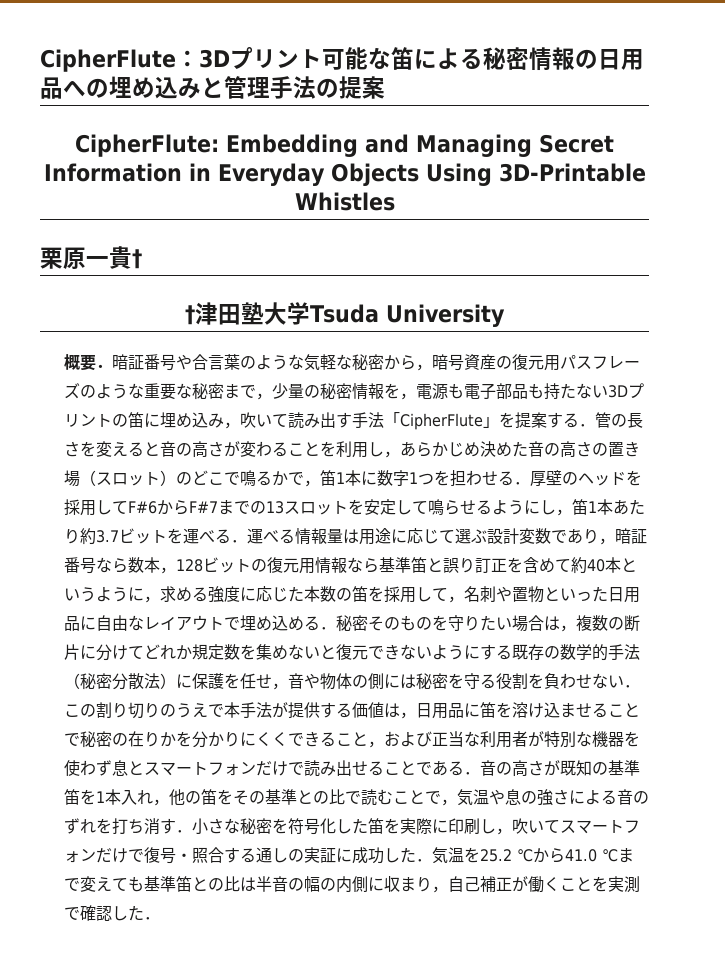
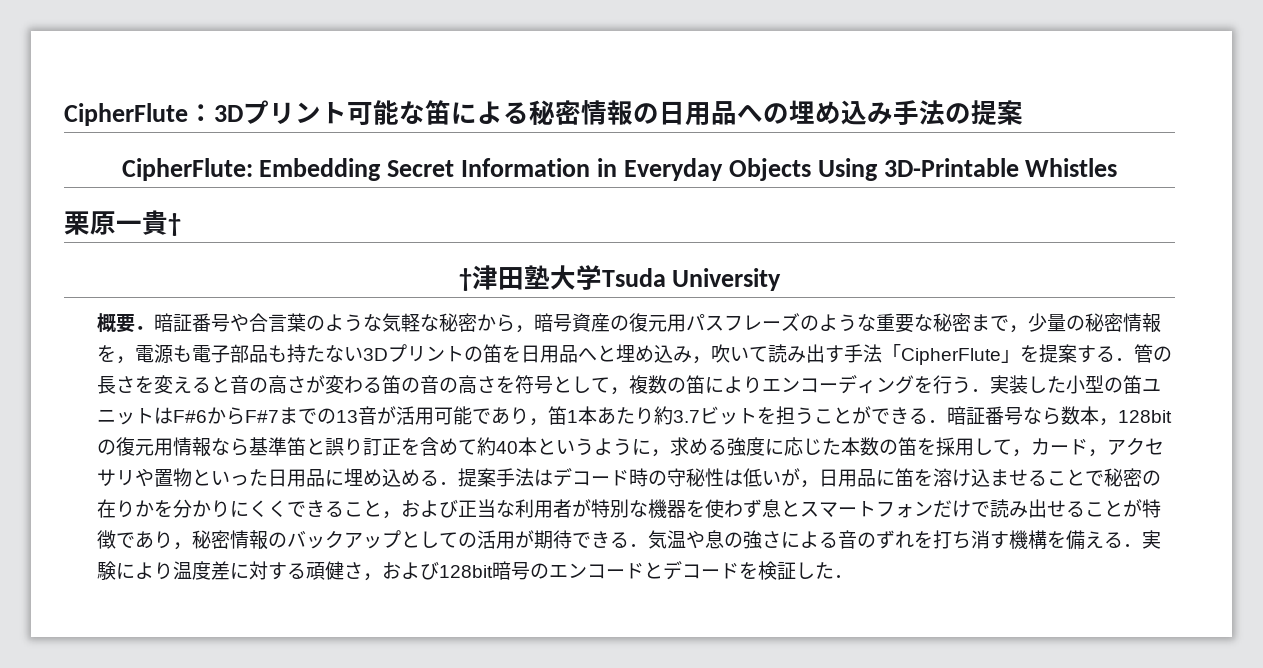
- CipherFlute：3Dプリント可能な笛による秘密情報の日用品への埋め込みと管理手法の提案
+ CipherFlute：3Dプリント可能な笛による秘密情報の日用品への埋め込み手法の提案
- CipherFlute: Embedding and Managing Secret Information in Everyday Objects Using 3D-Printable Whistles
+ CipherFlute: Embedding Secret Information in Everyday Objects Using 3D-Printable Whistles
- 概要．暗証番号や合言葉のような気軽な秘密から，暗号資産の復元用パスフレーズのような重要な秘密まで，少量の秘密情報を，電源も電子部品も持たない3Dプリントの笛に埋め込み，吹いて読み出す手法「CipherFlute」を提案する．管の長さを変えると音の高さが変わることを利用し，あらかじめ決めた音の高さの置き場（スロット）のどこで鳴るかで，笛1本に数字1つを担わせる．厚壁のヘッドを採用してF#6からF#7までの13スロットを安定して鳴らせるようにし，笛1本あたり約3.7ビットを運べる．運べる情報量は用途に応じて選ぶ設計変数であり，暗証番号なら数本，128ビットの復元用情報なら基準笛と誤り訂正を含めて約40本というように，求める強度に応じた本数の笛を採用して，名刺や置物といった日用品に自由なレイアウトで埋め込める．秘密そのものを守りたい場合は，複数の断片に分けてどれか規定数を集めないと復元できないようにする既存の数学的手法（秘密分散法）に保護を任せ，音や物体の側には秘密を守る役割を負わせない．この割り切りのうえで本手法が提供する価値は，日用品に笛を溶け込ませることで秘密の在りかを分かりにくくできること，および正当な利用者が特別な機器を使わず息とスマートフォンだけで読み出せることである．音の高さが既知の基準笛を1本入れ，他の笛をその基準との比で読むことで，気温や息の強さによる音のずれを打ち消す．小さな秘密を符号化した笛を実際に印刷し，吹いてスマートフォンだけで復号・照合する通しの実証に成功した．気温を25.2 ℃から41.0 ℃まで変えても基準笛との比は半音の幅の内側に収まり，自己補正が働くことを実測で確認した．
+ 概要．暗証番号や合言葉のような気軽な秘密から，暗号資産の復元用パスフレーズのような重要な秘密まで，少量の秘密情報を，電源も電子部品も持たない3Dプリントの笛を日用品へと埋め込み，吹いて読み出す手法「CipherFlute」を提案する．管の長さを変えると音の高さが変わる笛の音の高さを符号として，複数の笛によりエンコーディングを行う．実装した小型の笛ユニットはF#6からF#7までの13音が活用可能であり，笛1本あたり約3.7ビットを担うことができる．暗証番号なら数本，128bitの復元用情報なら基準笛と誤り訂正を含めて約40本というように，求める強度に応じた本数の笛を採用して，カード，アクセサリや置物といった日用品に埋め込める．提案手法はデコード時の守秘性は低いが，日用品に笛を溶け込ませることで秘密の在りかを分かりにくくできること，および正当な利用者が特別な機器を使わず息とスマートフォンだけで読み出せることが特徴であり，秘密情報のバックアップとしての活用が期待できる．気温や息の強さによる音のずれを打ち消す機構を備える．実験により温度差に対する頑健さ，および128bit暗号のエンコードとデコードを検証した．

